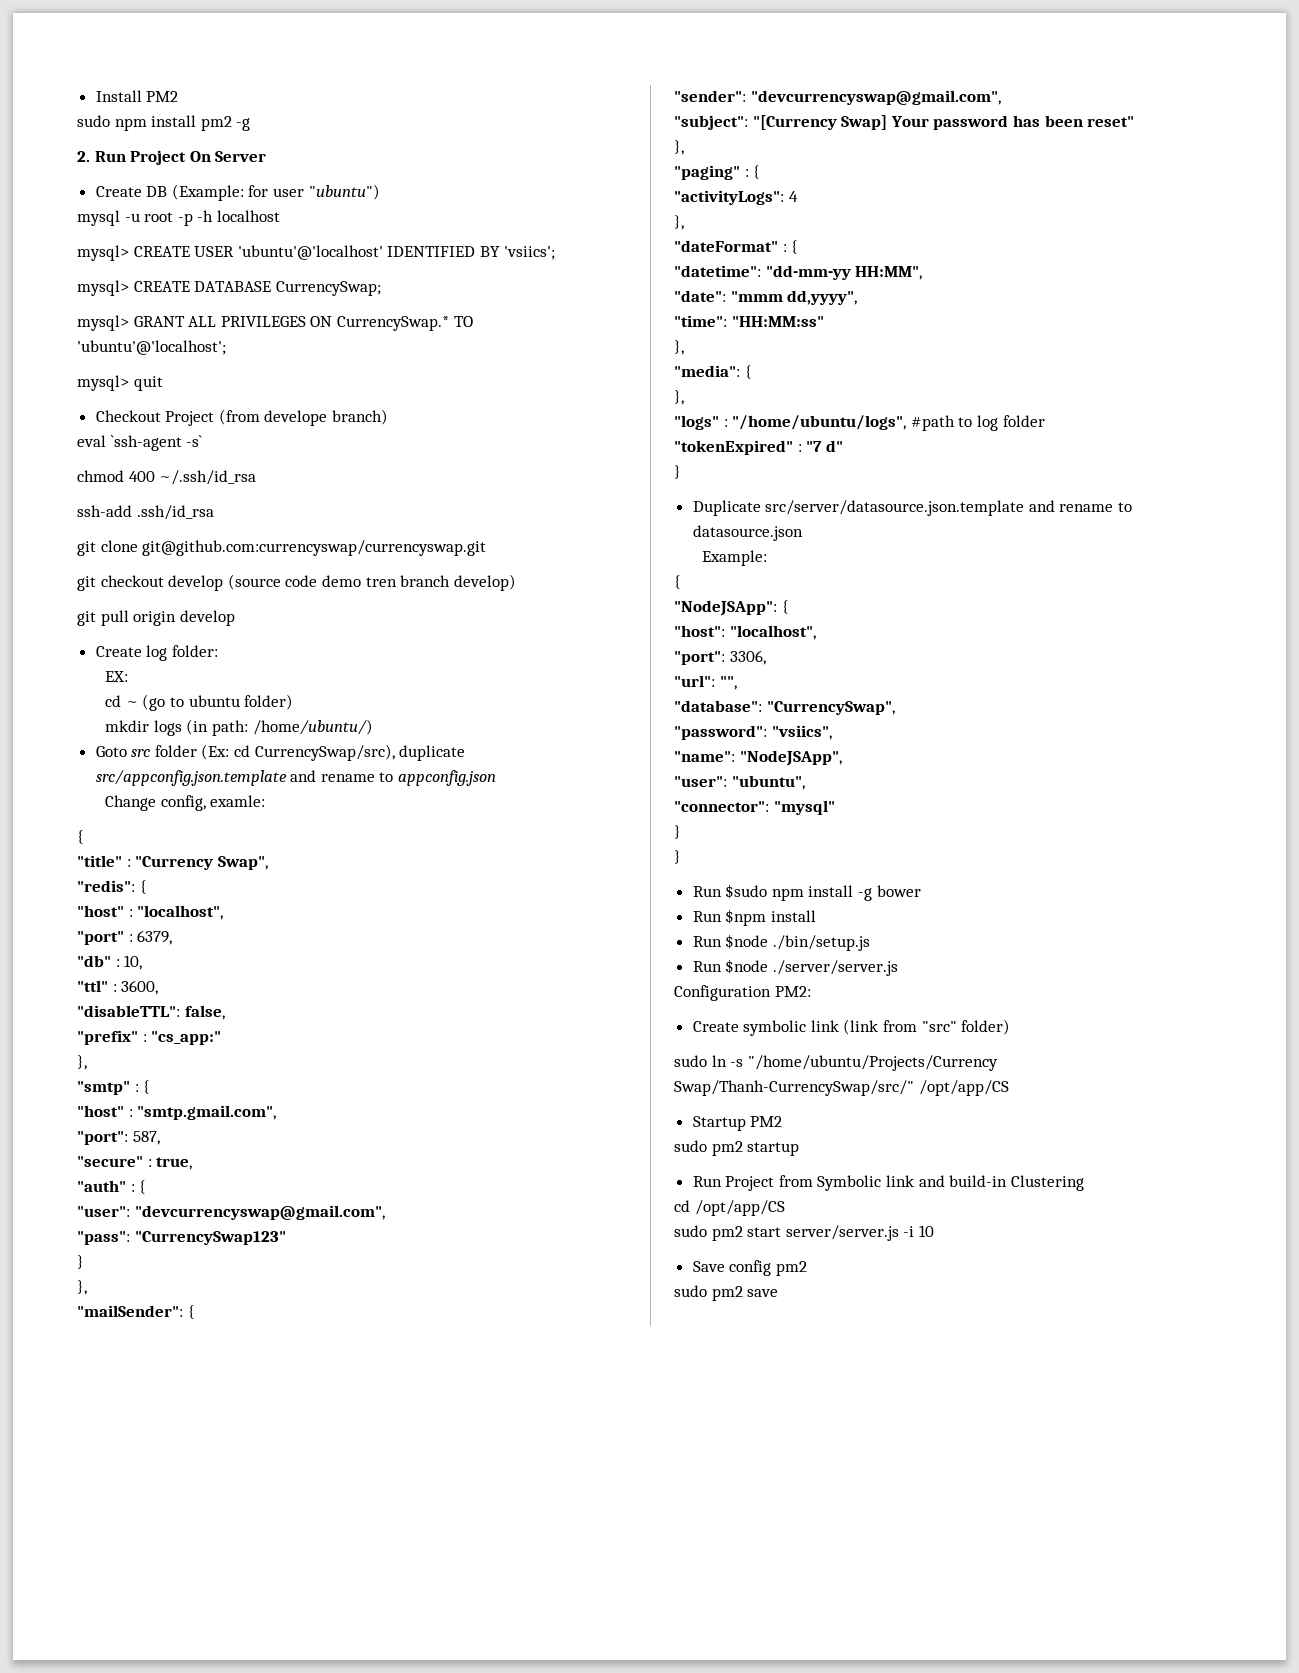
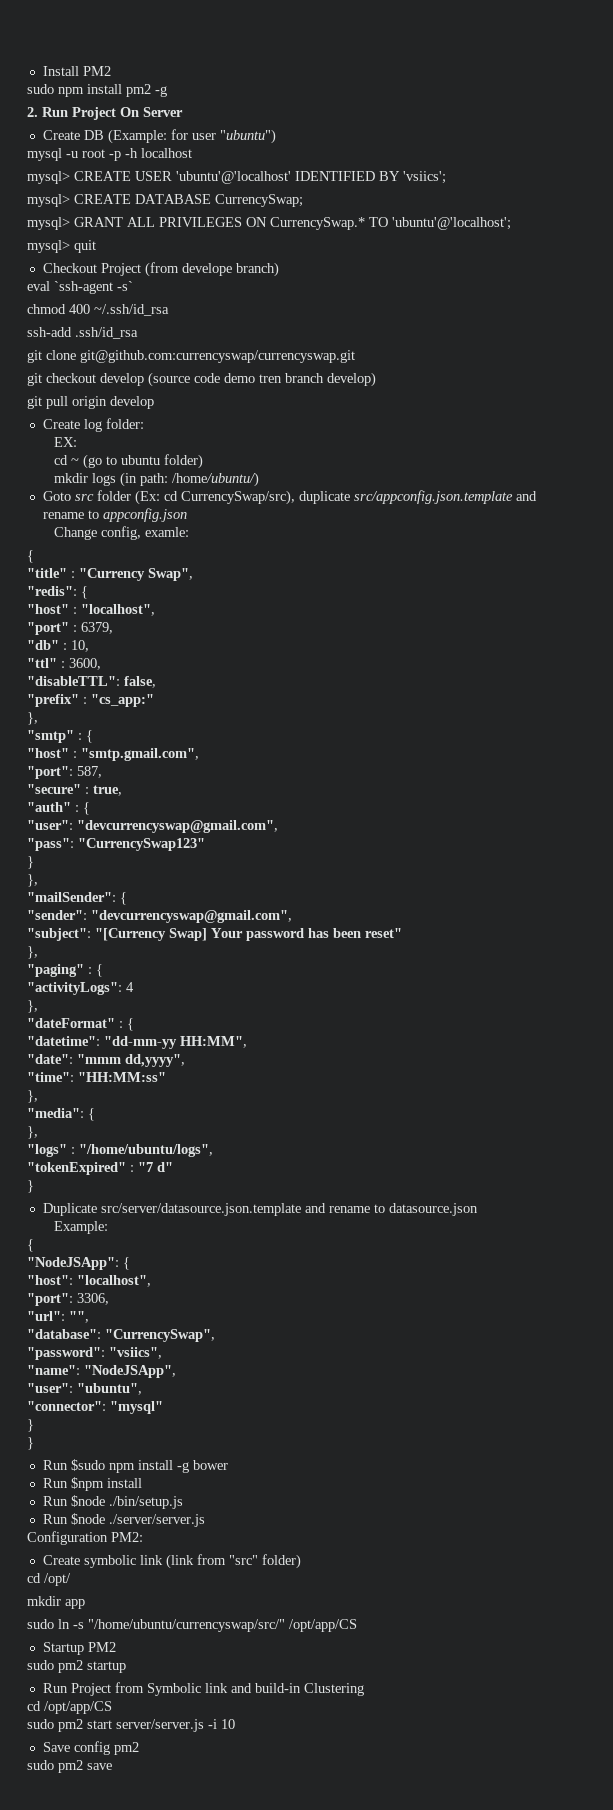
- "logs" : "/home/ubuntu/logs", #path to log folder
+ "logs" : "/home/ubuntu/logs",
+ cd /opt/
+ mkdir app
- sudo ln -s "/home/ubuntu/Projects/Currency Swap/Thanh-CurrencySwap/src/" /opt/app/CS
+ sudo ln -s "/home/ubuntu/currencyswap/src/" /opt/app/CS

